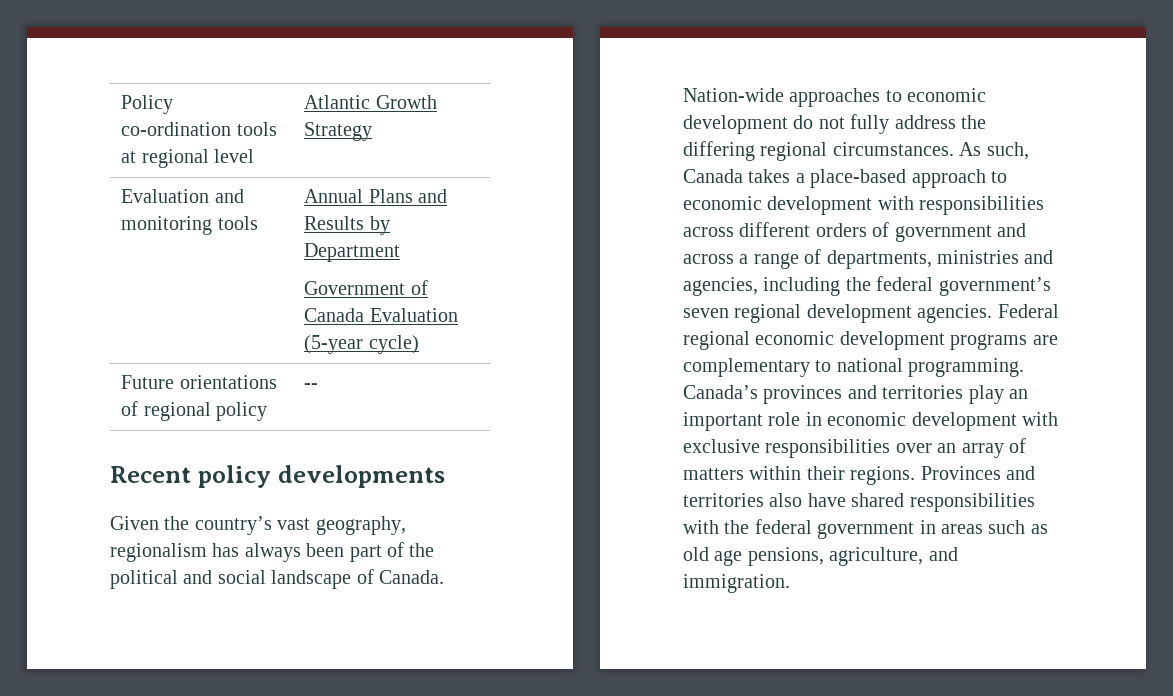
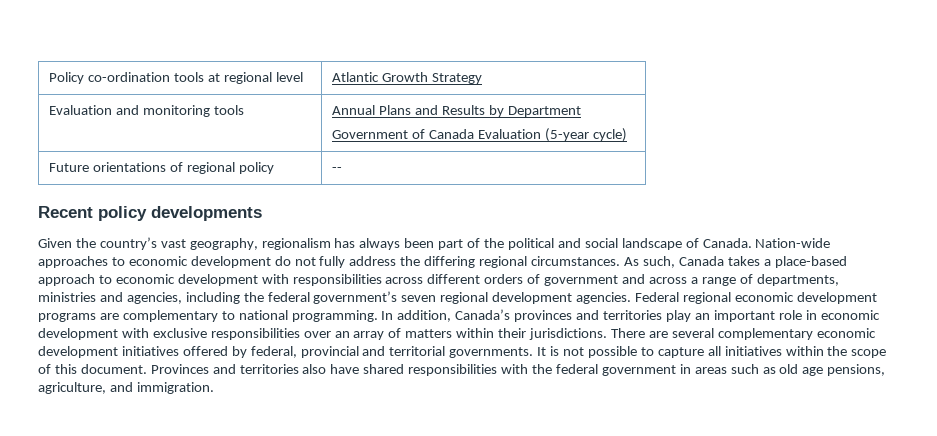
- Canada’s provinces and territories play an important role in economic development with exclusive responsibilities over an array of matters within their regions.
+ In addition, Canada’s provinces and territories play an important role in economic development with exclusive responsibilities over an array of matters within their jurisdictions. There are several complementary economic development initiatives offered by federal, provincial and territorial governments. It is not possible to capture all initiatives within the scope of this document.

